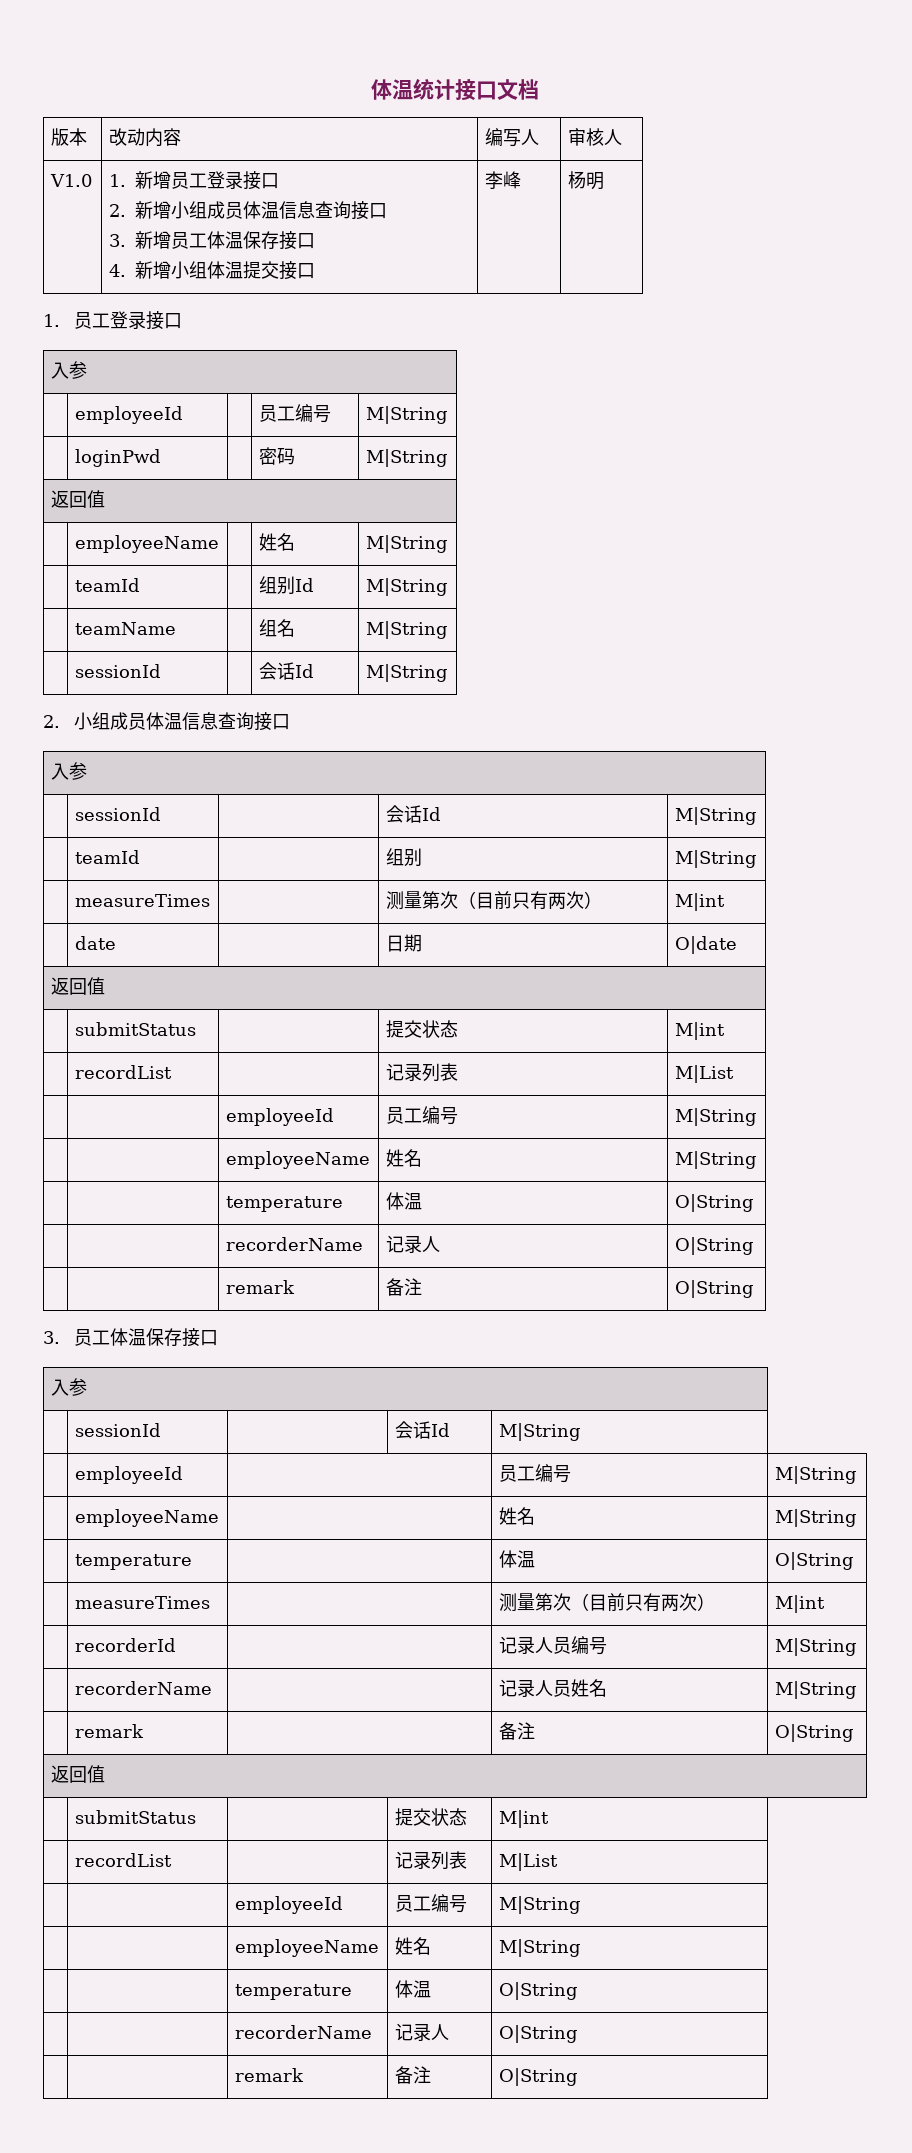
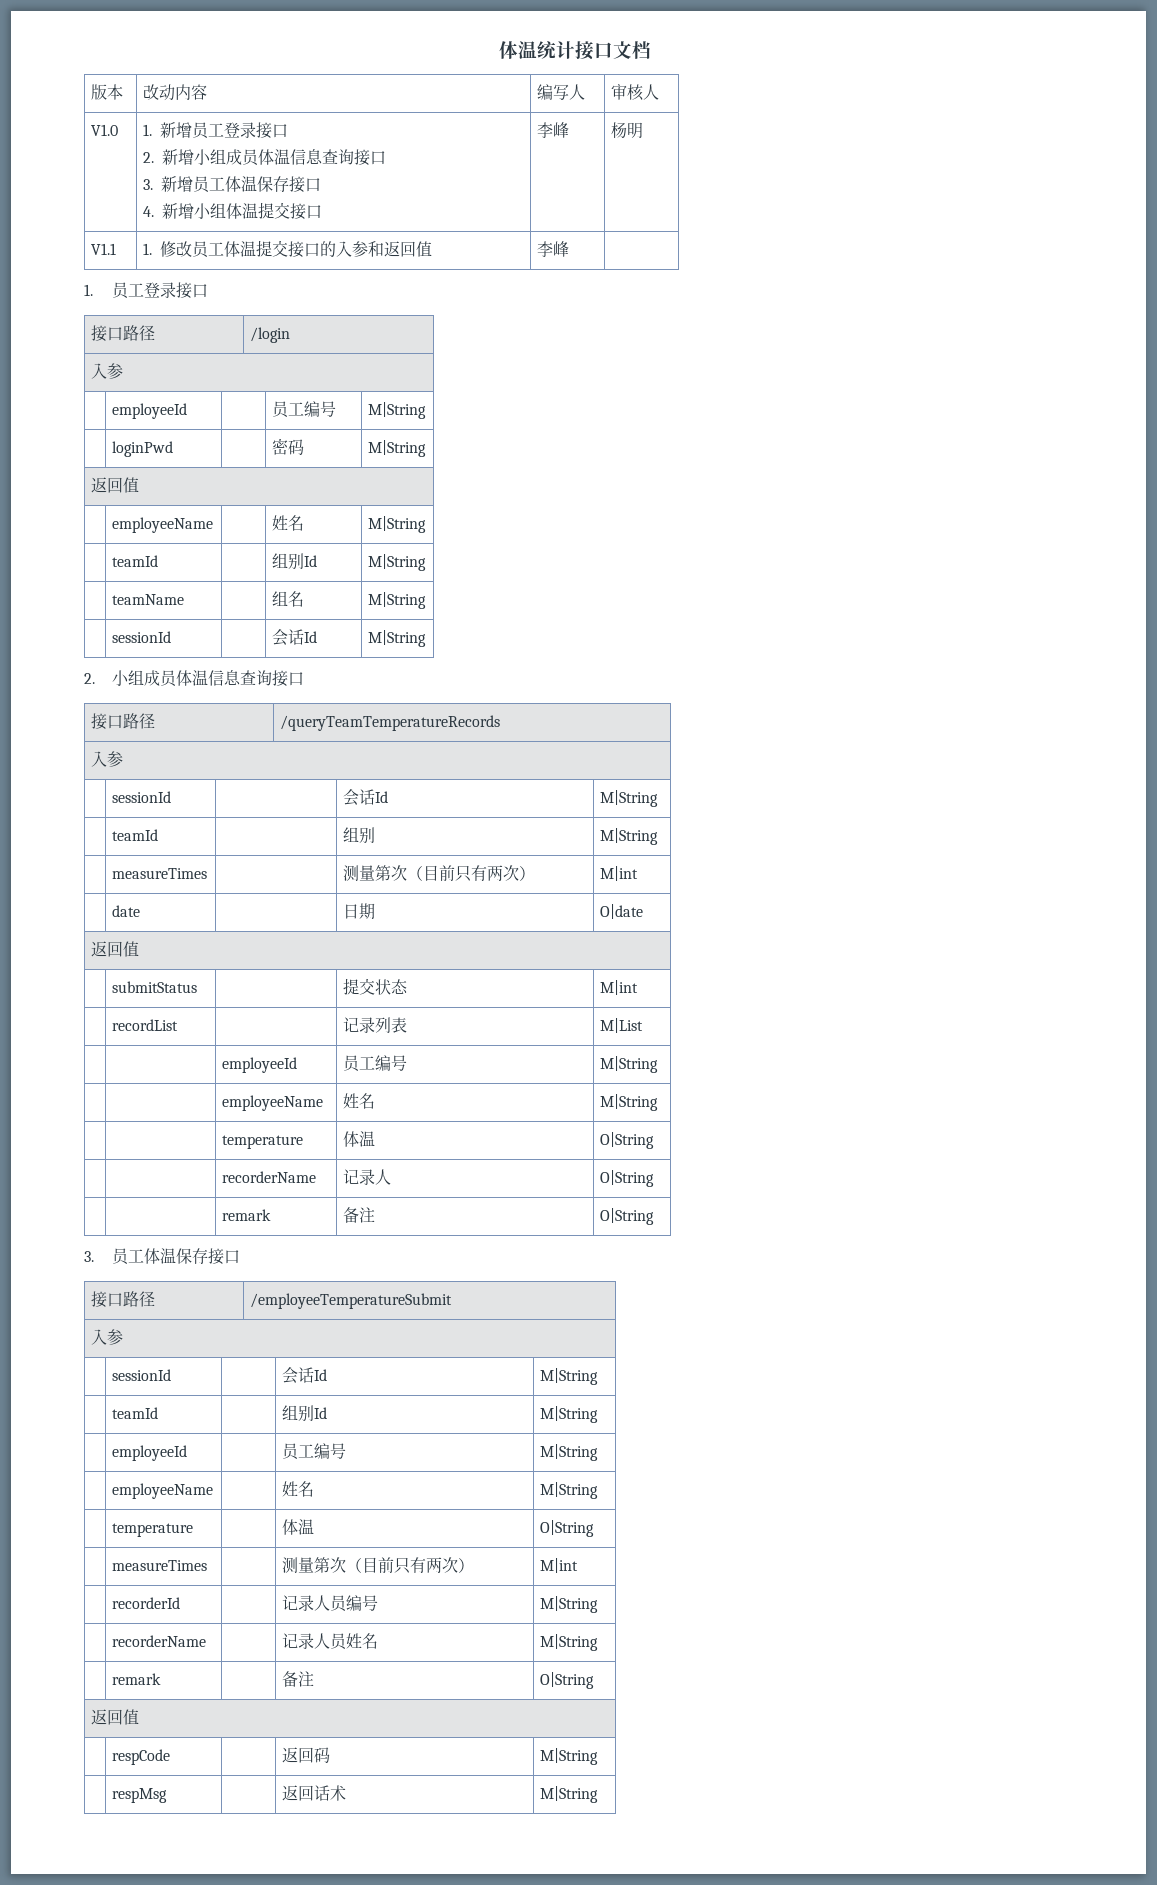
+ V1.1 | 1.修改员工体温提交接口的入参和返回值 | 李峰 |
+ 接口路径 | /login
+ 接口路径 | /queryTeamTemperatureRecords
  3.员工体温保存接口
+ 接口路径 | /employeeTemperatureSubmit
  入参
  | sessionId | | 会话Id | M|String
+ | teamId | | 组别Id | M|String
  | remark | | 备注 | O|String
  返回值
- | submitStatus | | 提交状态 | M|int
- | recordList | | 记录列表 | M|List
- | | employeeId | 员工编号 | M|String
- | | employeeName | 姓名 | M|String
- | | temperature | 体温 | O|String
- | | recorderName | 记录人 | O|String
- | | remark | 备注 | O|String
+ | respCode | | 返回码 | M|String
+ | respMsg | | 返回话术 | M|String

